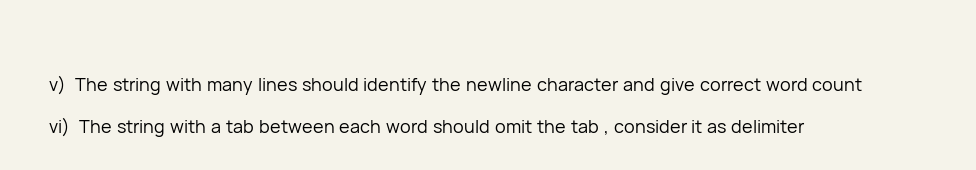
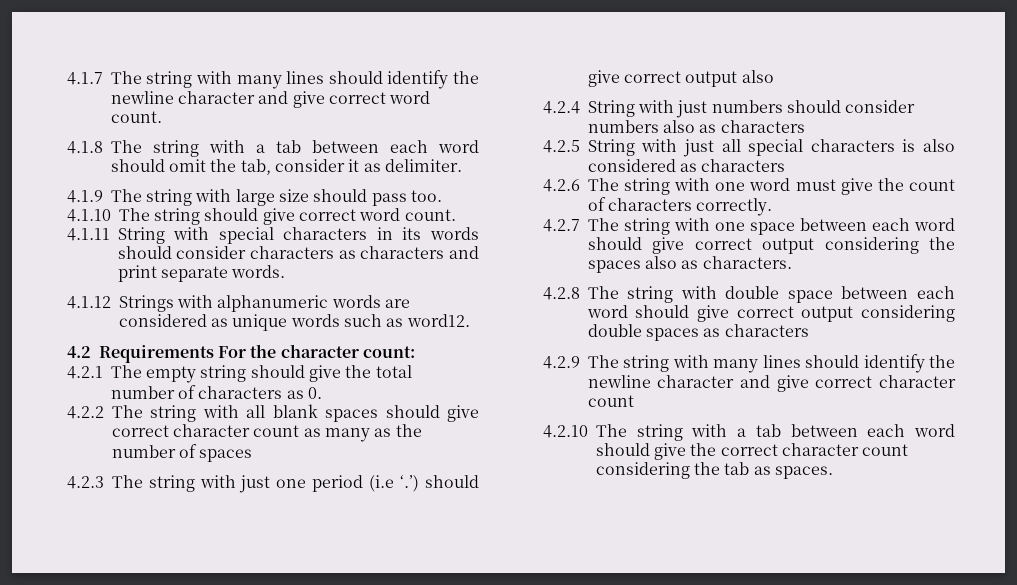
- v) The string with many lines should identify the newline character and give correct word count
- vi) The string with a tab between each word should omit the tab , consider it as delimiter
+ 4.1.7 The string with many lines should identify the newline character and give correct word count.
+ 4.1.8 The string with a tab between each word should omit the tab, consider it as delimiter.
+ 4.1.9 The string with large size should pass too.
+ 4.1.10 The string should give correct word count.
+ 4.1.11 String with special characters in its words should consider characters as characters and print separate words.
+ 4.1.12 Strings with alphanumeric words are considered as unique words such as word12.
+ 4.2 Requirements For the character count:
+ 4.2.1 The empty string should give the total number of characters as 0.
+ 4.2.2 The string with all blank spaces should give correct character count as many as the number of spaces
+ 4.2.3 The string with just one period (i.e ‘.’) should give correct output also
+ 4.2.4 String with just numbers should consider numbers also as characters
+ 4.2.5 String with just all special characters is also considered as characters
+ 4.2.6 The string with one word must give the count of characters correctly.
+ 4.2.7 The string with one space between each word should give correct output considering the spaces also as characters.
+ 4.2.8 The string with double space between each word should give correct output considering double spaces as characters
+ 4.2.9 The string with many lines should identify the newline character and give correct character count
+ 4.2.10 The string with a tab between each word should give the correct character count considering the tab as spaces.

